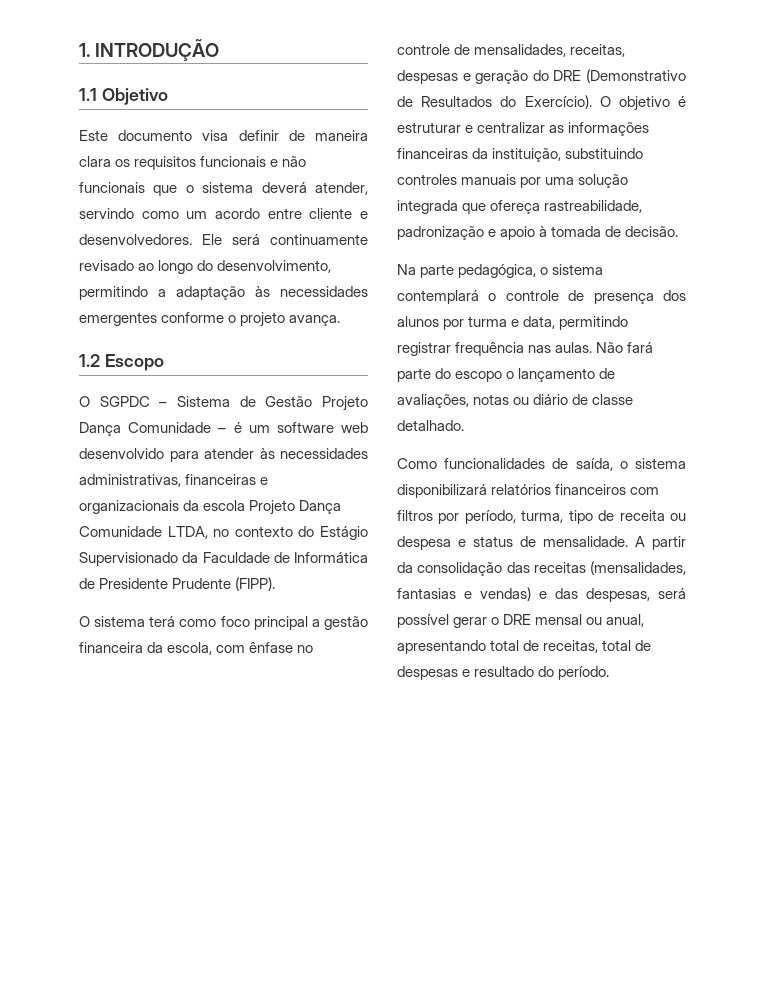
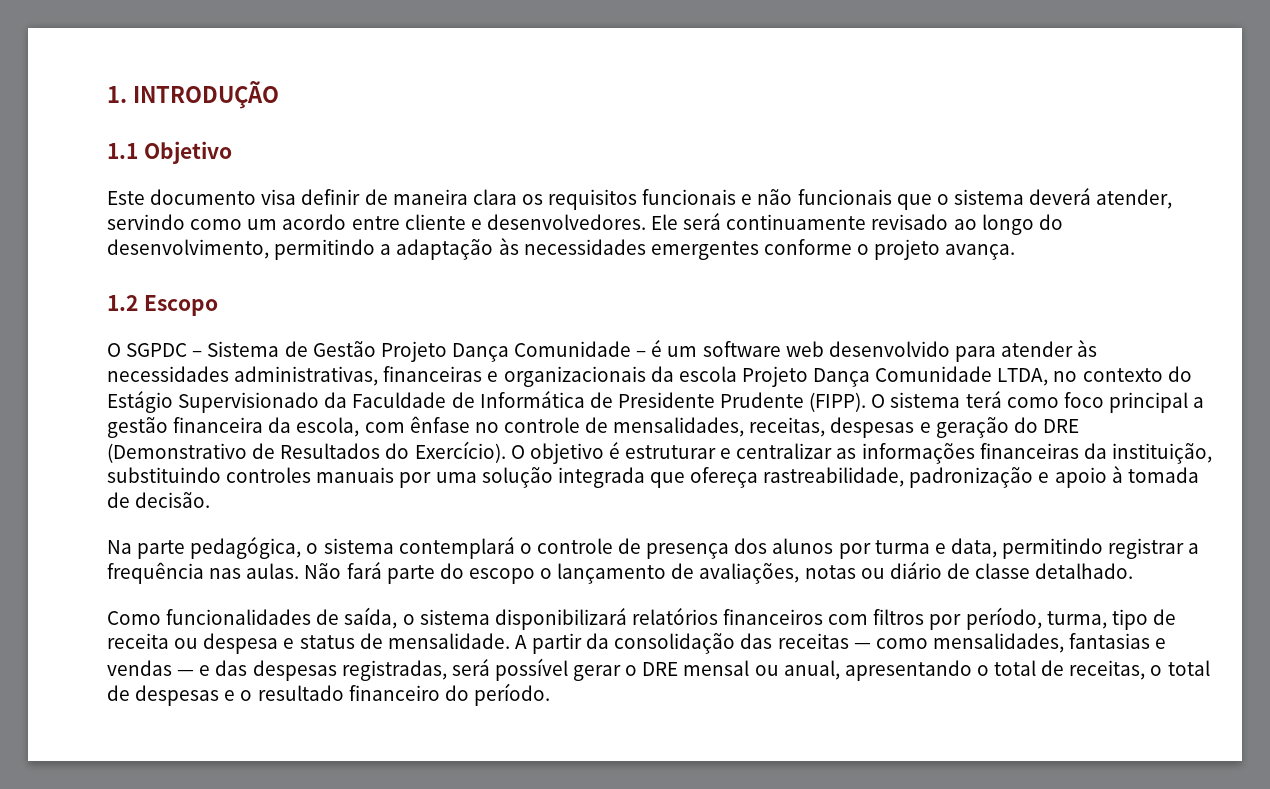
- O SGPDC – Sistema de Gestão Projeto Dança Comunidade – é um software web desenvolvido para atender às necessidades administrativas, financeiras e organizacionais da escola Projeto Dança Comunidade LTDA, no contexto do Estágio Supervisionado da Faculdade de Informática de Presidente Prudente (FIPP).
- O sistema terá como foco principal a gestão financeira da escola, com ênfase no controle de mensalidades, receitas, despesas e geração do DRE (Demonstrativo de Resultados do Exercício).
+ O SGPDC – Sistema de Gestão Projeto Dança Comunidade – é um software web desenvolvido para atender às necessidades administrativas, financeiras e organizacionais da escola Projeto Dança Comunidade LTDA, no contexto do Estágio Supervisionado da Faculdade de Informática de Presidente Prudente (FIPP). O sistema terá como foco principal a gestão financeira da escola, com ênfase no controle de mensalidades, receitas, despesas e geração do DRE (Demonstrativo de Resultados do Exercício).
- Na parte pedagógica, o sistema contemplará o controle de presença dos alunos por turma e data, permitindo registrar frequência nas aulas.
+ Na parte pedagógica, o sistema contemplará o controle de presença dos alunos por turma e data, permitindo registrar a frequência nas aulas.
- A partir da consolidação das receitas (mensalidades, fantasias e vendas) e das despesas, será possível gerar o DRE mensal ou anual, apresentando total de receitas, total de despesas e resultado do período.
+ A partir da consolidação das receitas — como mensalidades, fantasias e vendas — e das despesas registradas, será possível gerar o DRE mensal ou anual, apresentando o total de receitas, o total de despesas e o resultado financeiro do período.

